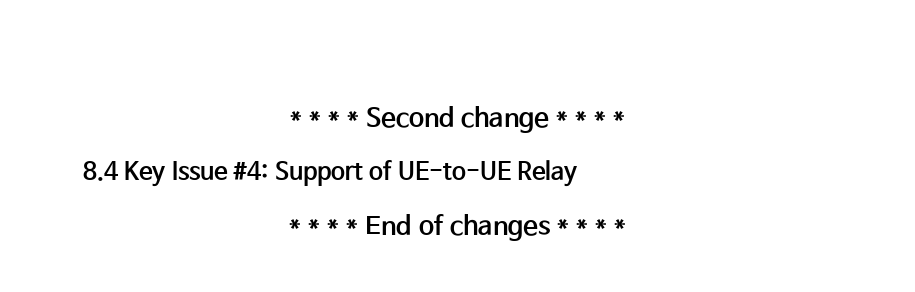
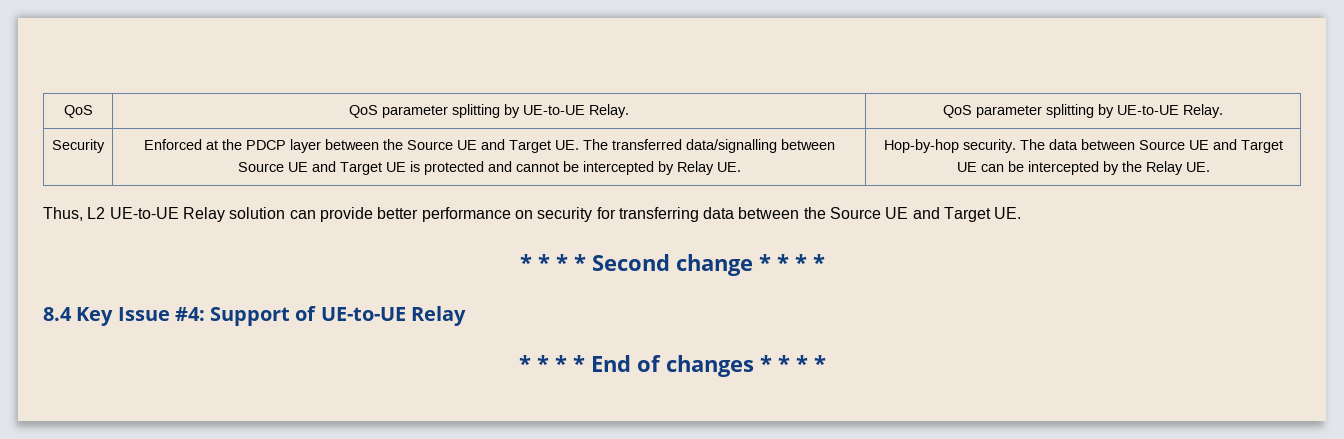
+ QoS | QoS parameter splitting by UE-to-UE Relay. | QoS parameter splitting by UE-to-UE Relay.
+ Security | Enforced at the PDCP layer between the Source UE and Target UE. The transferred data/signalling between Source UE and Target UE is protected and cannot be intercepted by Relay UE. | Hop-by-hop security. The data between Source UE and Target UE can be intercepted by the Relay UE.
+ Thus, L2 UE-to-UE Relay solution can provide better performance on security for transferring data between the Source UE and Target UE.

